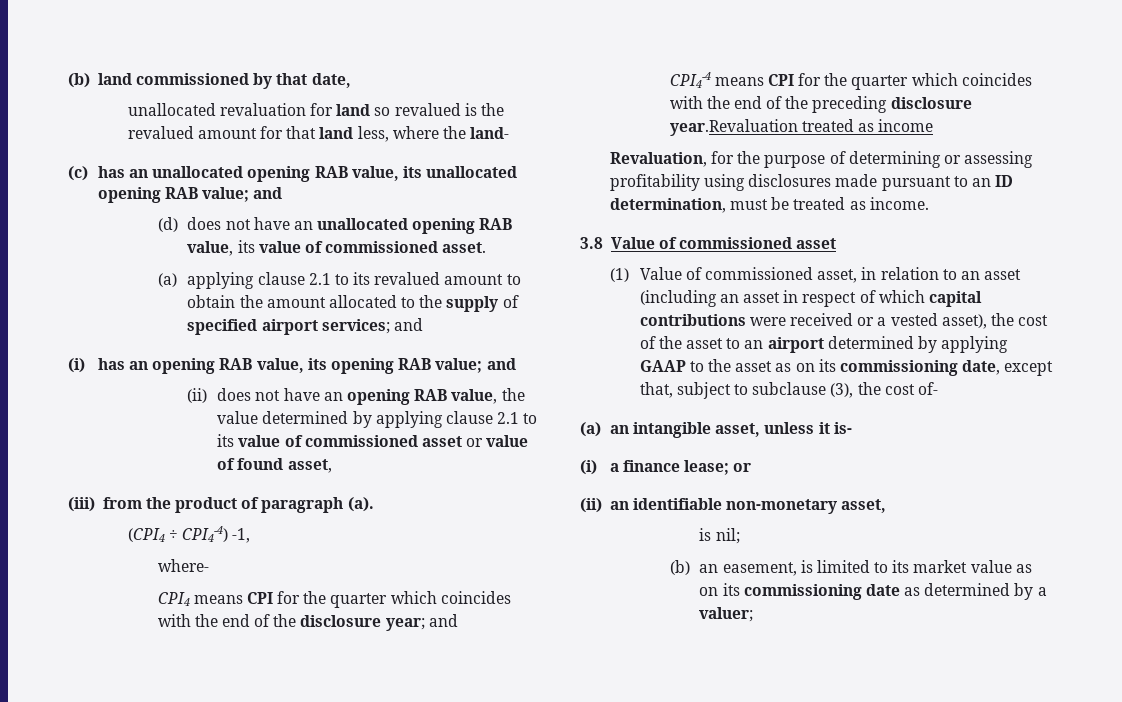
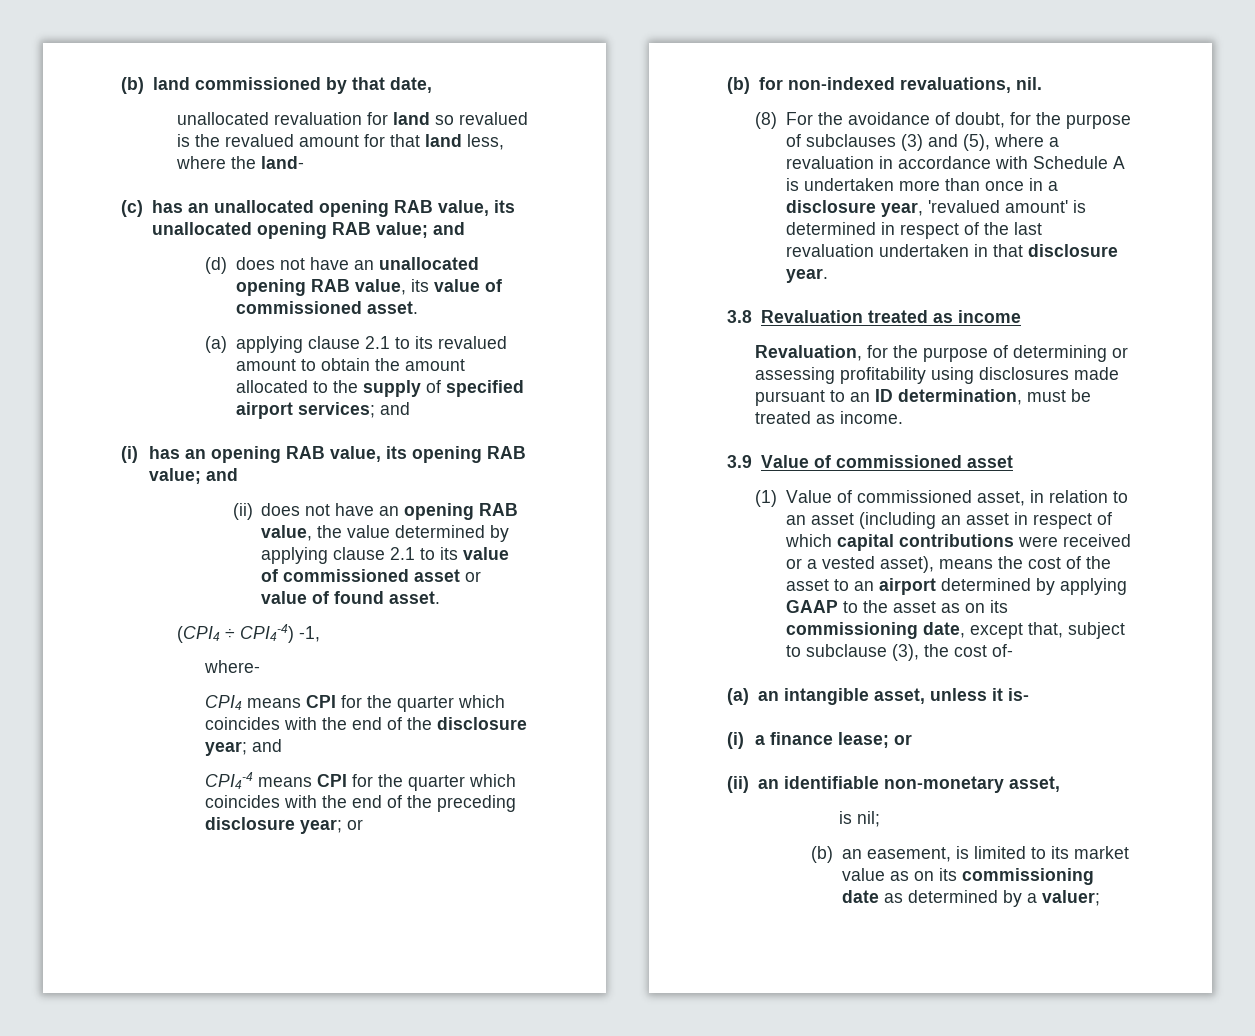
- (ii) does not have an opening RAB value, the value determined by applying clause 2.1 to its value of commissioned asset or value of found asset,
- (iii) from the product of paragraph (a).
+ (ii) does not have an opening RAB value, the value determined by applying clause 2.1 to its value of commissioned asset or value of found asset.
- CPI4-4 means CPI for the quarter which coincides with the end of the preceding disclosure year.Revaluation treated as income
+ CPI4-4 means CPI for the quarter which coincides with the end of the preceding disclosure year; or
+ (b) for non-indexed revaluations, nil.
+ (8) For the avoidance of doubt, for the purpose of subclauses (3) and (5), where a revaluation in accordance with Schedule A is undertaken more than once in a disclosure year, 'revalued amount' is determined in respect of the last revaluation undertaken in that disclosure year.
+ 3.8 Revaluation treated as income
- 3.8 Value of commissioned asset
+ 3.9 Value of commissioned asset
- (1) Value of commissioned asset, in relation to an asset (including an asset in respect of which capital contributions were received or a vested asset), the cost of the asset to an airport determined by applying GAAP to the asset as on its commissioning date, except that, subject to subclause (3), the cost of-
+ (1) Value of commissioned asset, in relation to an asset (including an asset in respect of which capital contributions were received or a vested asset), means the cost of the asset to an airport determined by applying GAAP to the asset as on its commissioning date, except that, subject to subclause (3), the cost of-

